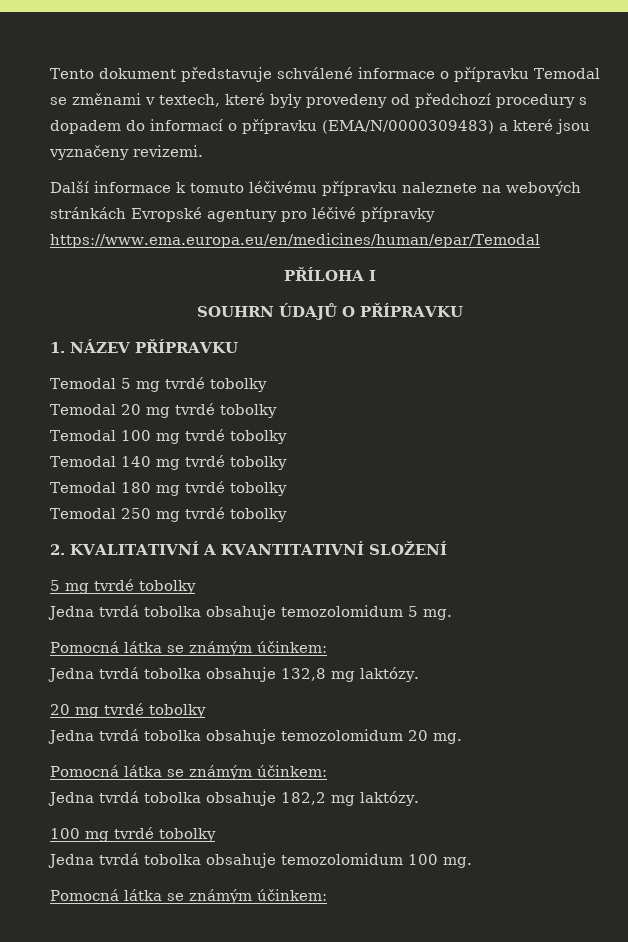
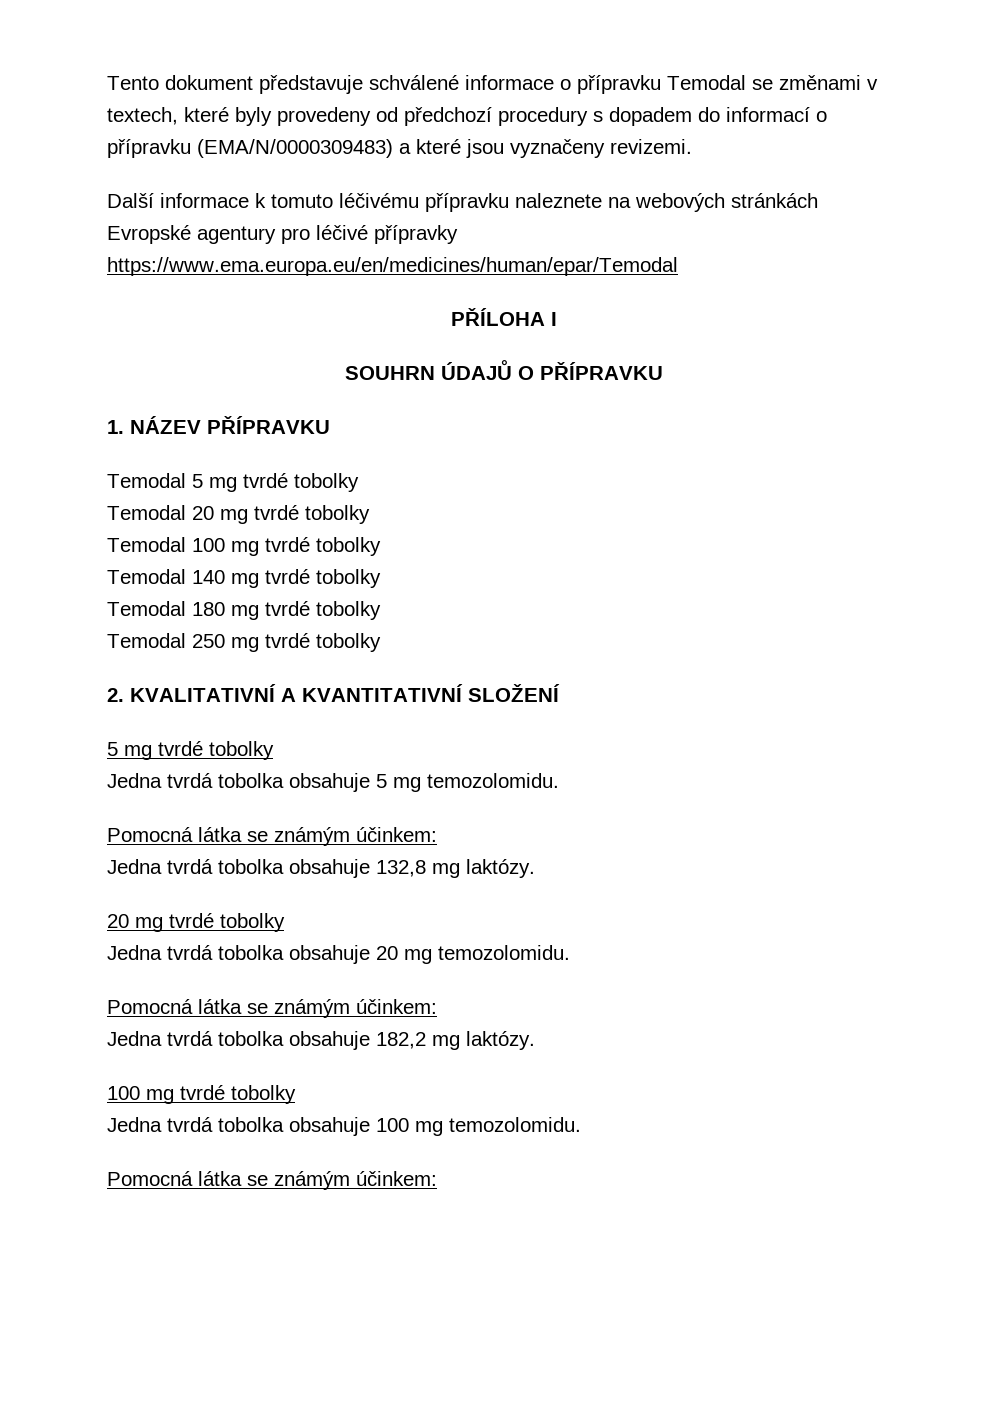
- Jedna tvrdá tobolka obsahuje temozolomidum 5 mg.
+ Jedna tvrdá tobolka obsahuje 5 mg temozolomidu.
- Jedna tvrdá tobolka obsahuje temozolomidum 20 mg.
+ Jedna tvrdá tobolka obsahuje 20 mg temozolomidu.
- Jedna tvrdá tobolka obsahuje temozolomidum 100 mg.
+ Jedna tvrdá tobolka obsahuje 100 mg temozolomidu.

